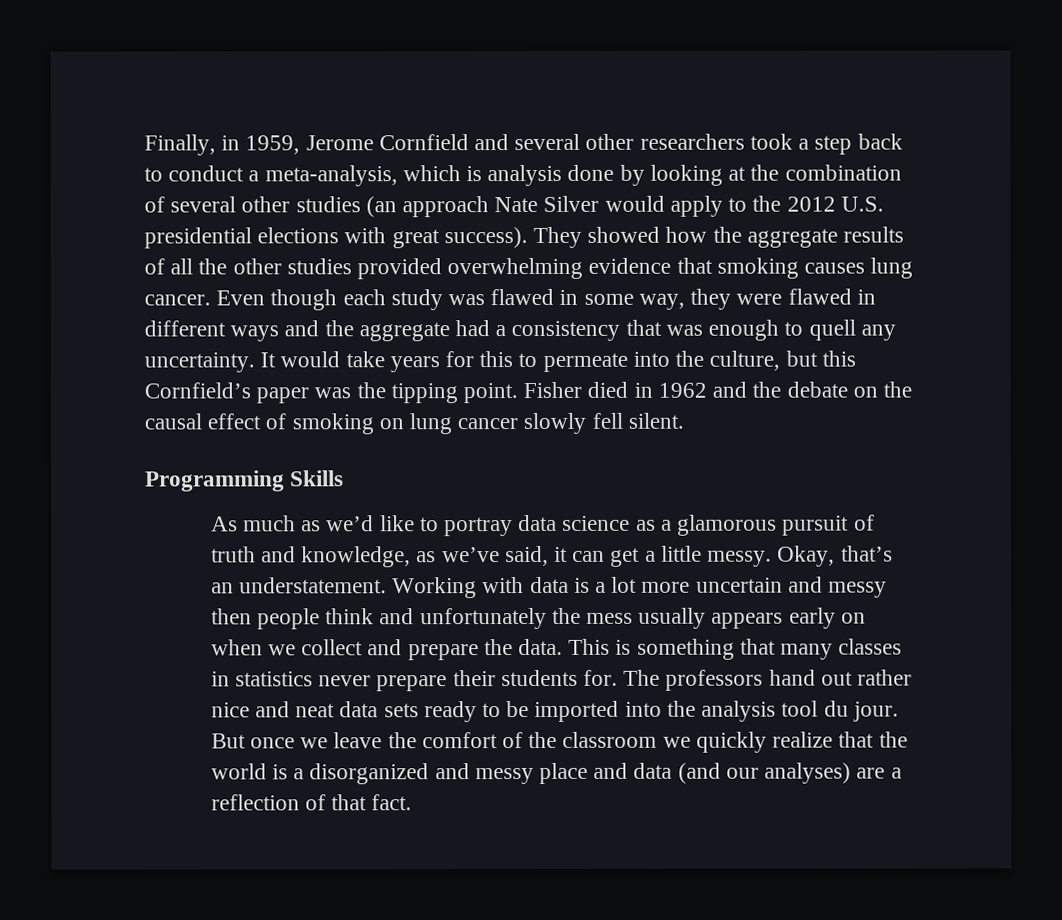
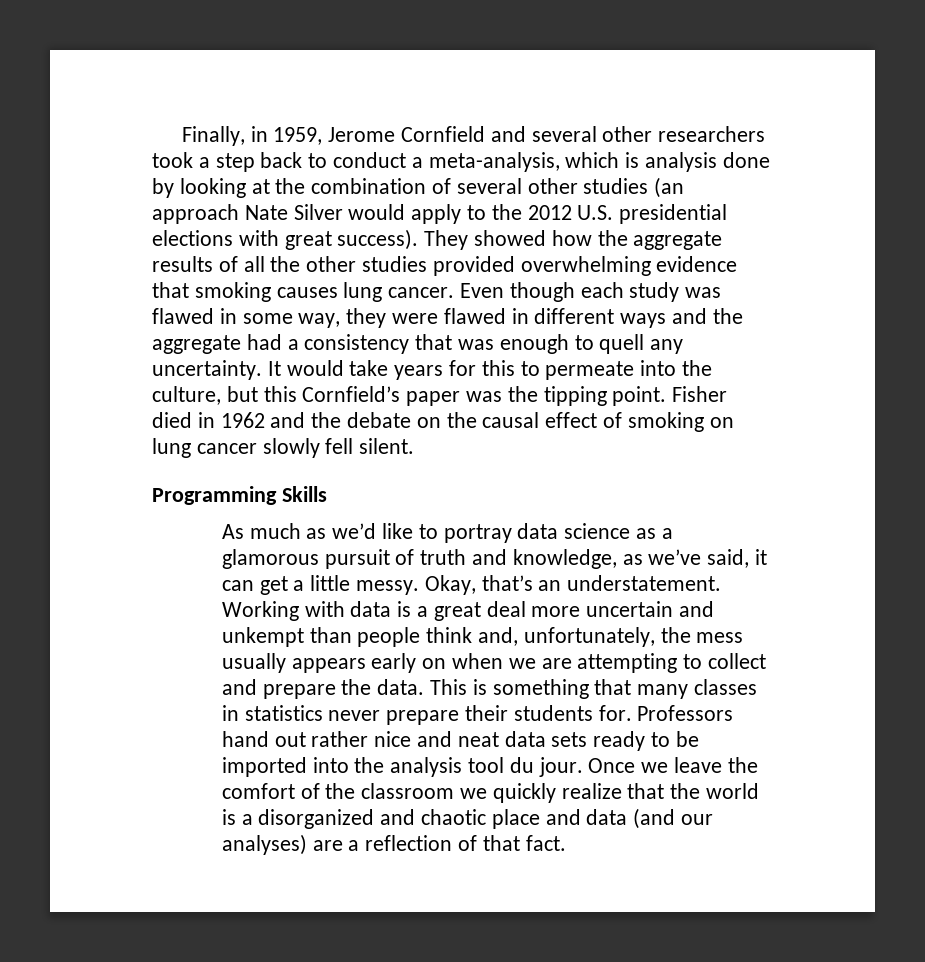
- Working with data is a lot more uncertain and messy then people think and unfortunately the mess usually appears early on when we collect and prepare the data.
+ Working with data is a great deal more uncertain and unkempt than people think and, unfortunately, the mess usually appears early on when we are attempting to collect and prepare the data.
- The professors hand out rather nice and neat data sets ready to be imported into the analysis tool du jour.
+ Professors hand out rather nice and neat data sets ready to be imported into the analysis tool du jour.
- But once we leave the comfort of the classroom we quickly realize that the world is a disorganized and messy place and data (and our analyses) are a reflection of that fact.
+ Once we leave the comfort of the classroom we quickly realize that the world is a disorganized and chaotic place and data (and our analyses) are a reflection of that fact.

